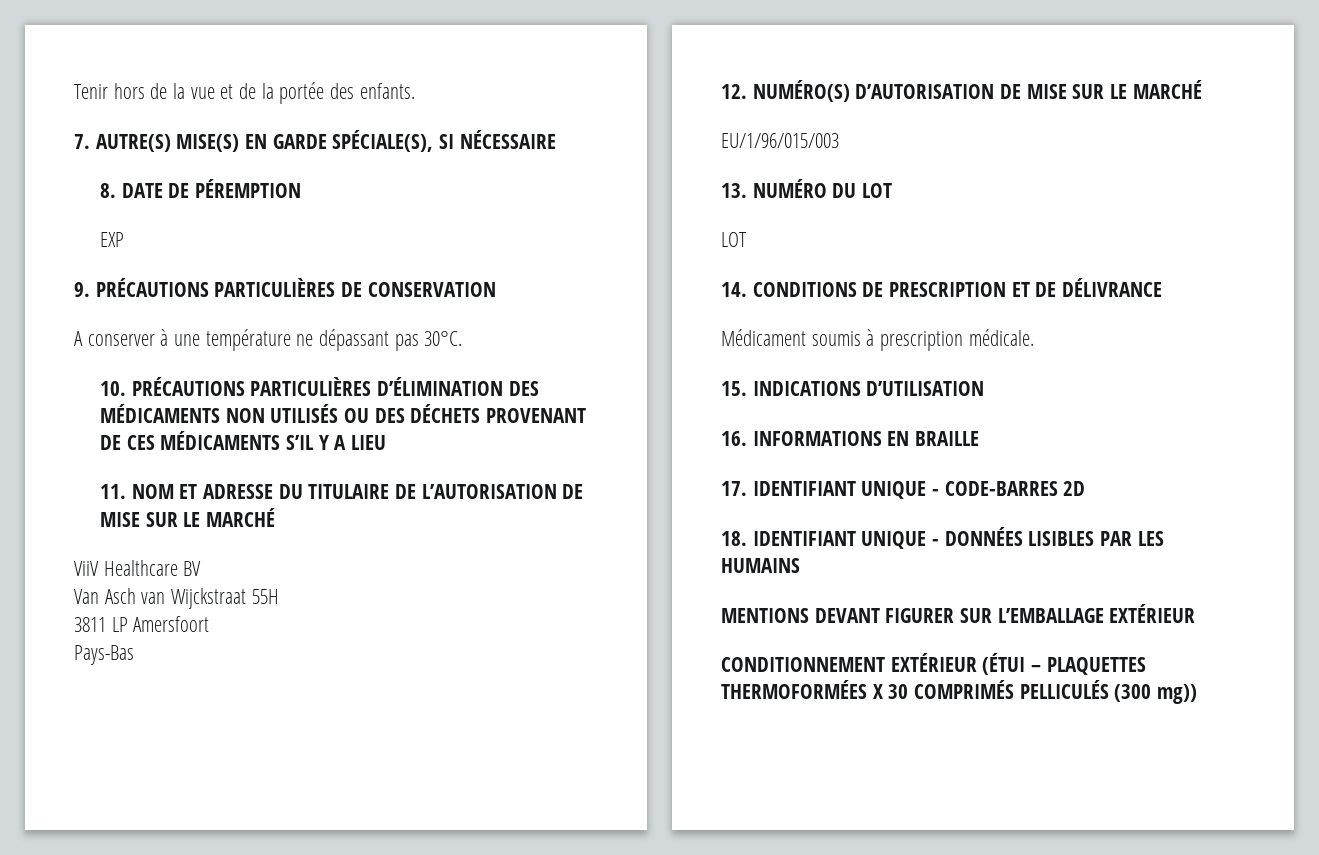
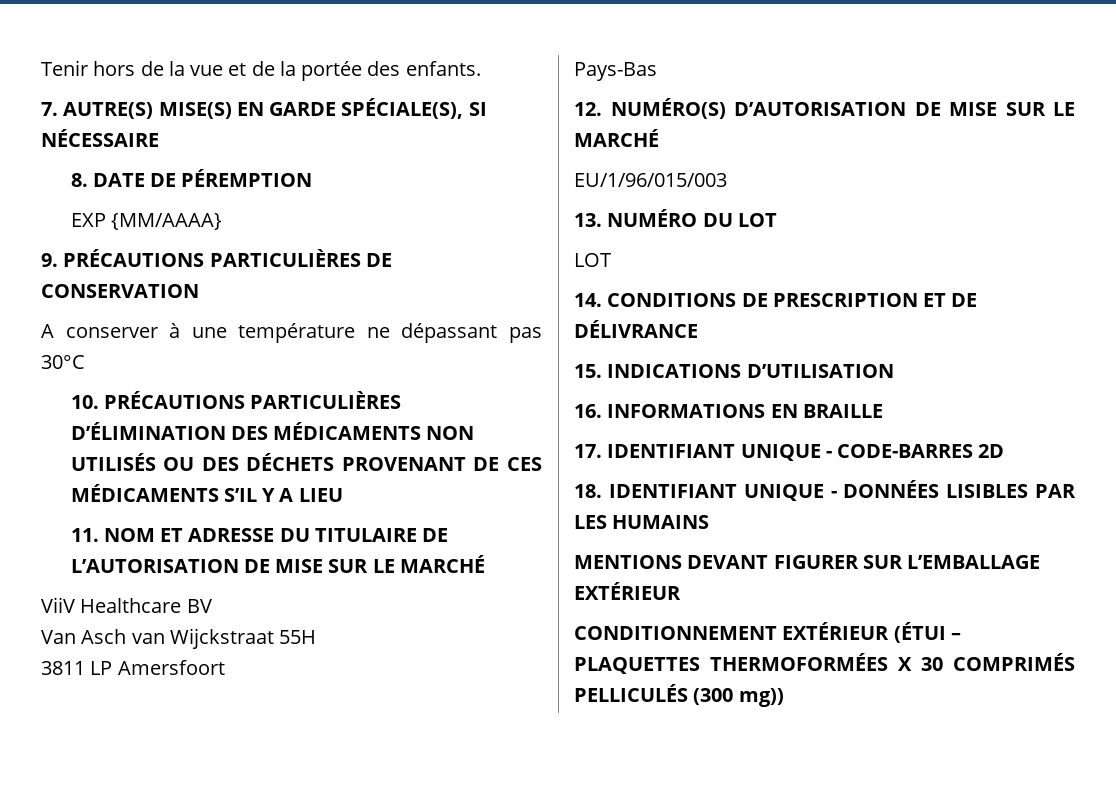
- EXP
+ EXP {MM/AAAA}
- A conserver à une température ne dépassant pas 30°C.
+ A conserver à une température ne dépassant pas 30°C
- Médicament soumis à prescription médicale.

